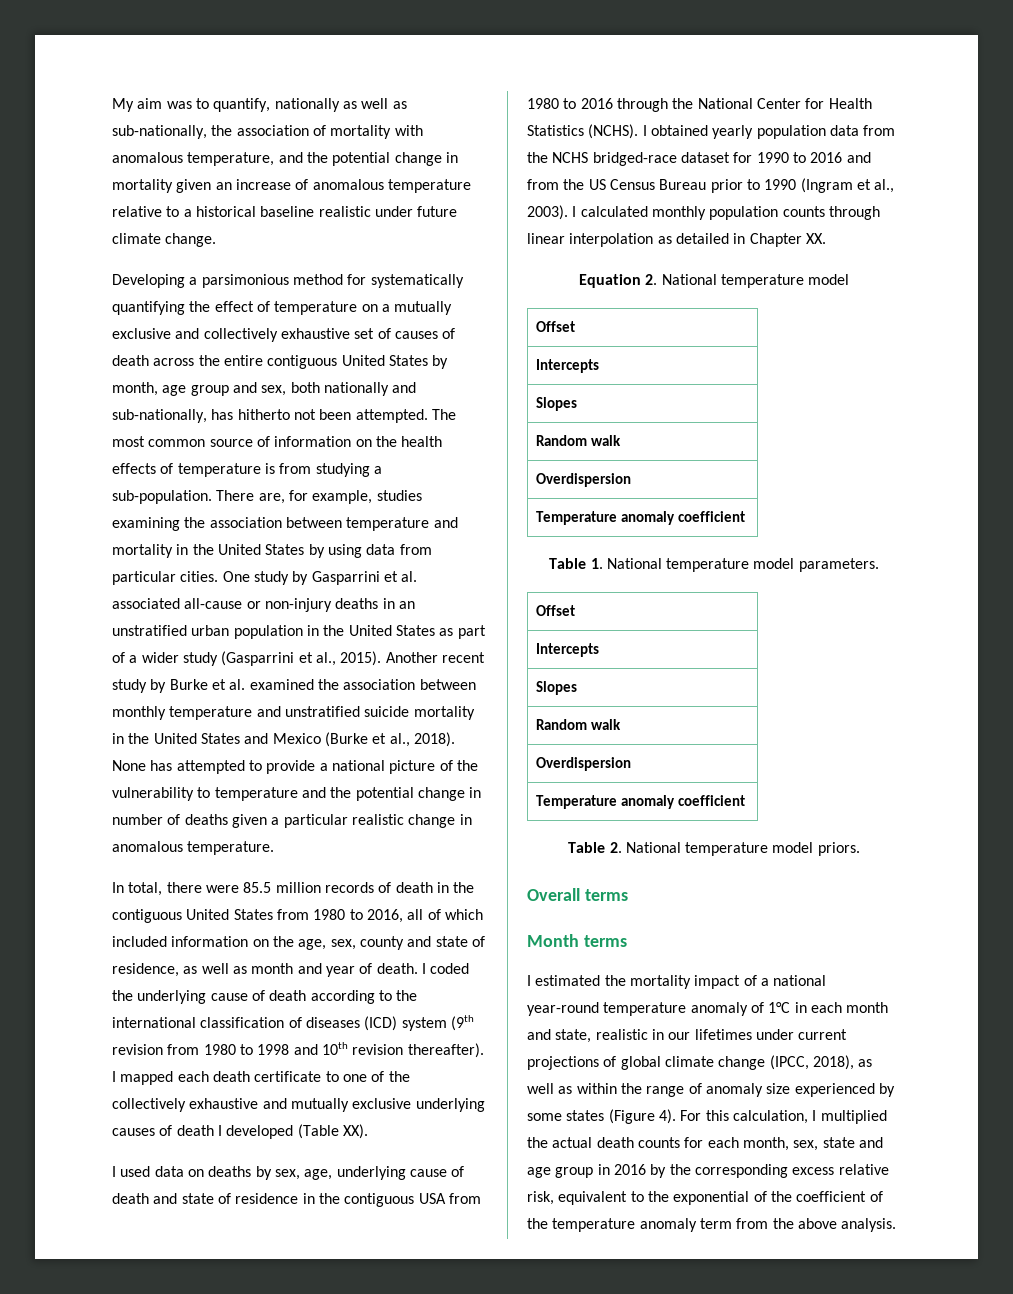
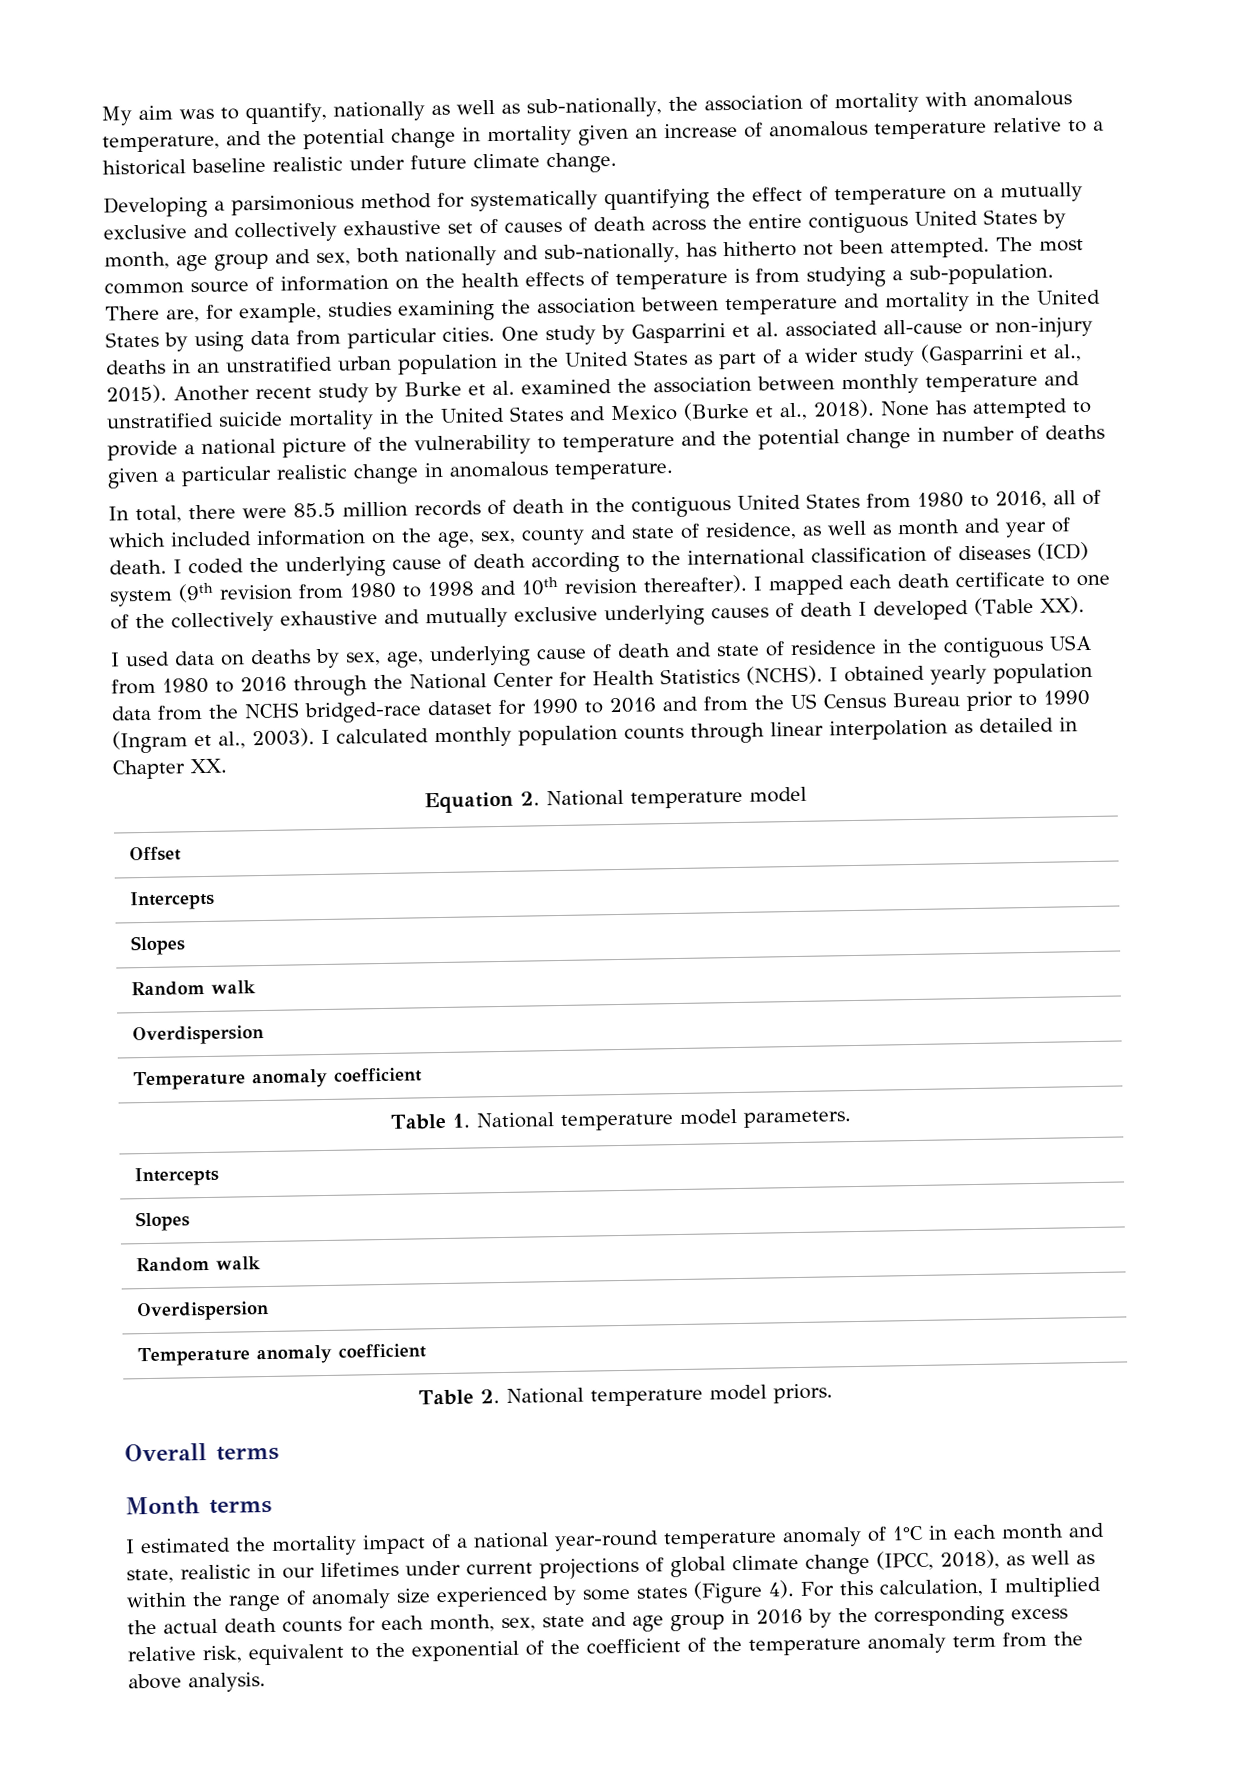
  Table 1. National temperature model parameters.
- Offset

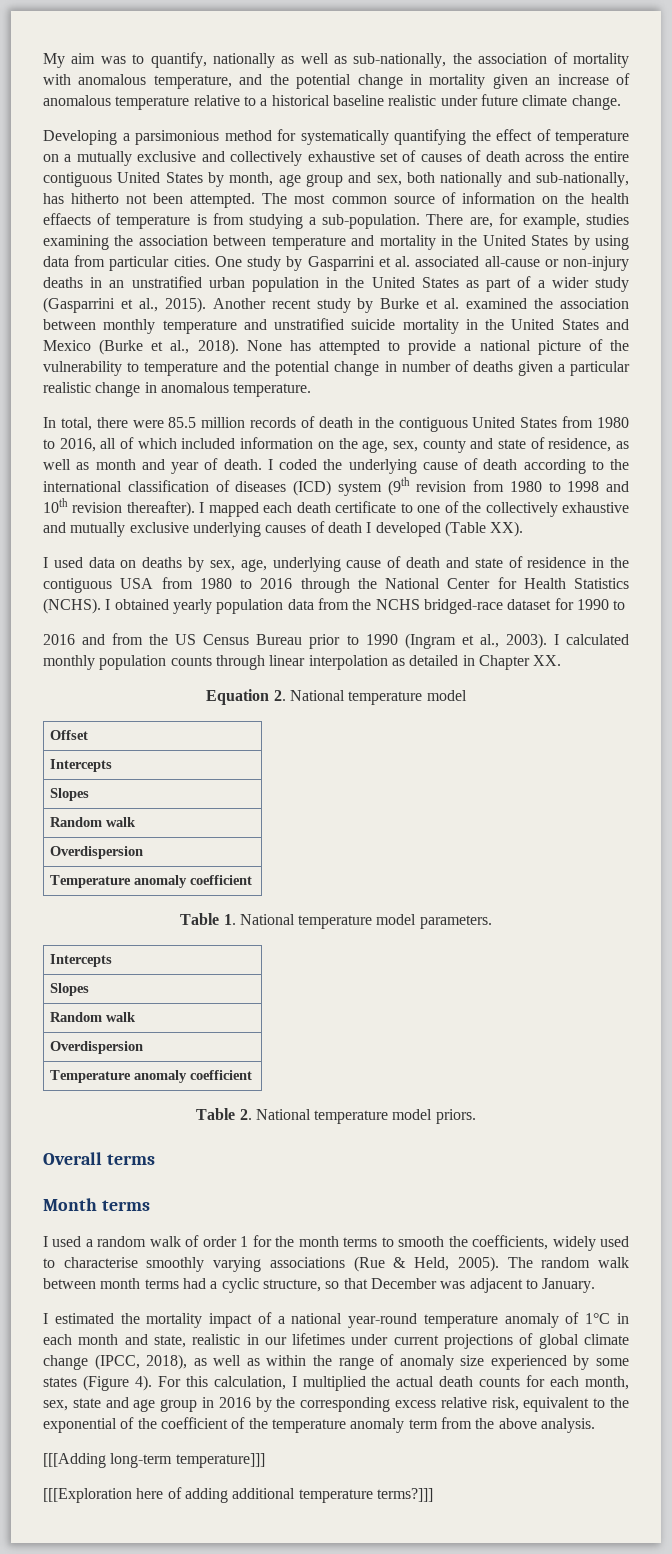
- The most common source of information on the health effects of temperature is from studying a sub-population.
+ The most common source of information on the health effaects of temperature is from studying a sub-population.
- I obtained yearly population data from the NCHS bridged-race dataset for 1990 to 2016 and from the US Census Bureau prior to 1990 (Ingram et al., 2003).
+ I obtained yearly population data from the NCHS bridged-race dataset for 1990 to
+ 2016 and from the US Census Bureau prior to 1990 (Ingram et al., 2003).
+ I used a random walk of order 1 for the month terms to smooth the coefficients, widely used to characterise smoothly varying associations (Rue & Held, 2005). The random walk between month terms had a cyclic structure, so that December was adjacent to January.
+ [[[Adding long-term temperature]]]
+ [[[Exploration here of adding additional temperature terms?]]]

